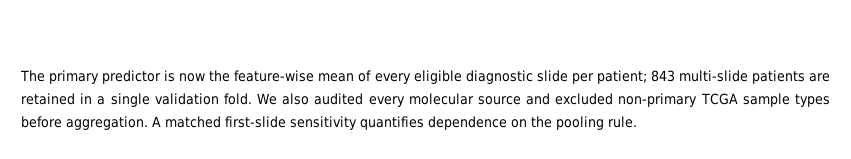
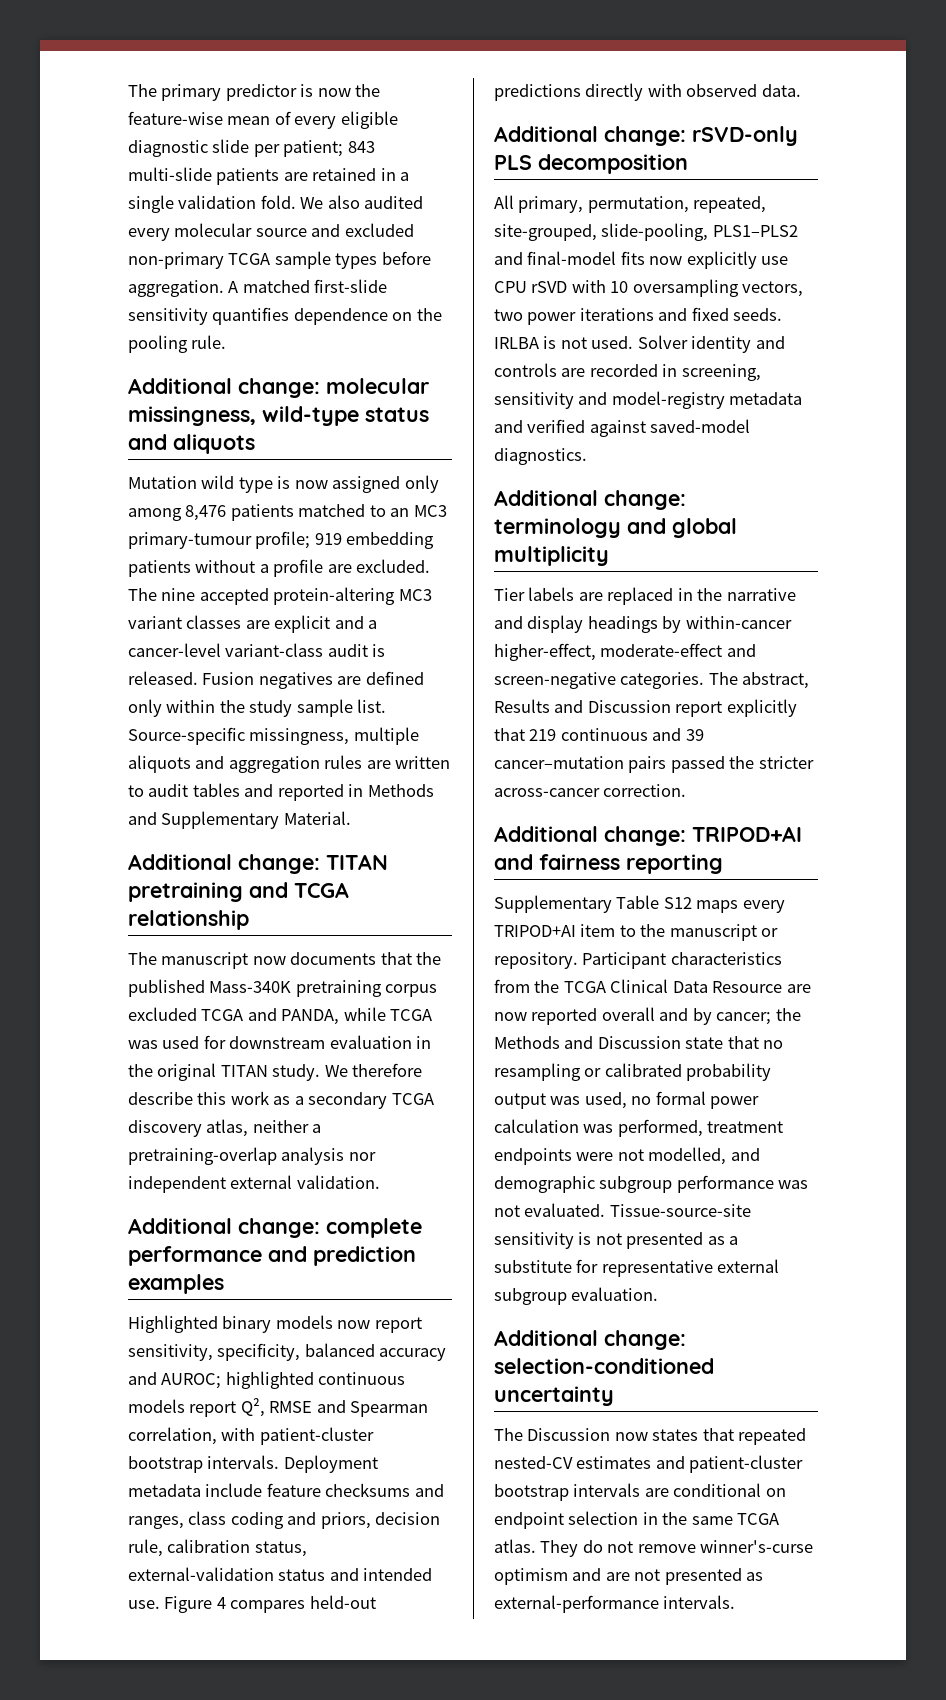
+ Additional change: molecular missingness, wild-type status and aliquots
+ Mutation wild type is now assigned only among 8,476 patients matched to an MC3 primary-tumour profile; 919 embedding patients without a profile are excluded. The nine accepted protein-altering MC3 variant classes are explicit and a cancer-level variant-class audit is released. Fusion negatives are defined only within the study sample list. Source-specific missingness, multiple aliquots and aggregation rules are written to audit tables and reported in Methods and Supplementary Material.
+ Additional change: TITAN pretraining and TCGA relationship
+ The manuscript now documents that the published Mass-340K pretraining corpus excluded TCGA and PANDA, while TCGA was used for downstream evaluation in the original TITAN study. We therefore describe this work as a secondary TCGA discovery atlas, neither a pretraining-overlap analysis nor independent external validation.
+ Additional change: complete performance and prediction examples
+ Highlighted binary models now report sensitivity, specificity, balanced accuracy and AUROC; highlighted continuous models report Q², RMSE and Spearman correlation, with patient-cluster bootstrap intervals. Deployment metadata include feature checksums and ranges, class coding and priors, decision rule, calibration status, external-validation status and intended use. Figure 4 compares held-out predictions directly with observed data.
+ Additional change: rSVD-only PLS decomposition
+ All primary, permutation, repeated, site-grouped, slide-pooling, PLS1–PLS2 and final-model fits now explicitly use CPU rSVD with 10 oversampling vectors, two power iterations and fixed seeds. IRLBA is not used. Solver identity and controls are recorded in screening, sensitivity and model-registry metadata and verified against saved-model diagnostics.
+ Additional change: terminology and global multiplicity
+ Tier labels are replaced in the narrative and display headings by within-cancer higher-effect, moderate-effect and screen-negative categories. The abstract, Results and Discussion report explicitly that 219 continuous and 39 cancer–mutation pairs passed the stricter across-cancer correction.
+ Additional change: TRIPOD+AI and fairness reporting
+ Supplementary Table S12 maps every TRIPOD+AI item to the manuscript or repository. Participant characteristics from the TCGA Clinical Data Resource are now reported overall and by cancer; the Methods and Discussion state that no resampling or calibrated probability output was used, no formal power calculation was performed, treatment endpoints were not modelled, and demographic subgroup performance was not evaluated. Tissue-source-site sensitivity is not presented as a substitute for representative external subgroup evaluation.
+ Additional change: selection-conditioned uncertainty
+ The Discussion now states that repeated nested-CV estimates and patient-cluster bootstrap intervals are conditional on endpoint selection in the same TCGA atlas. They do not remove winner's-curse optimism and are not presented as external-performance intervals.

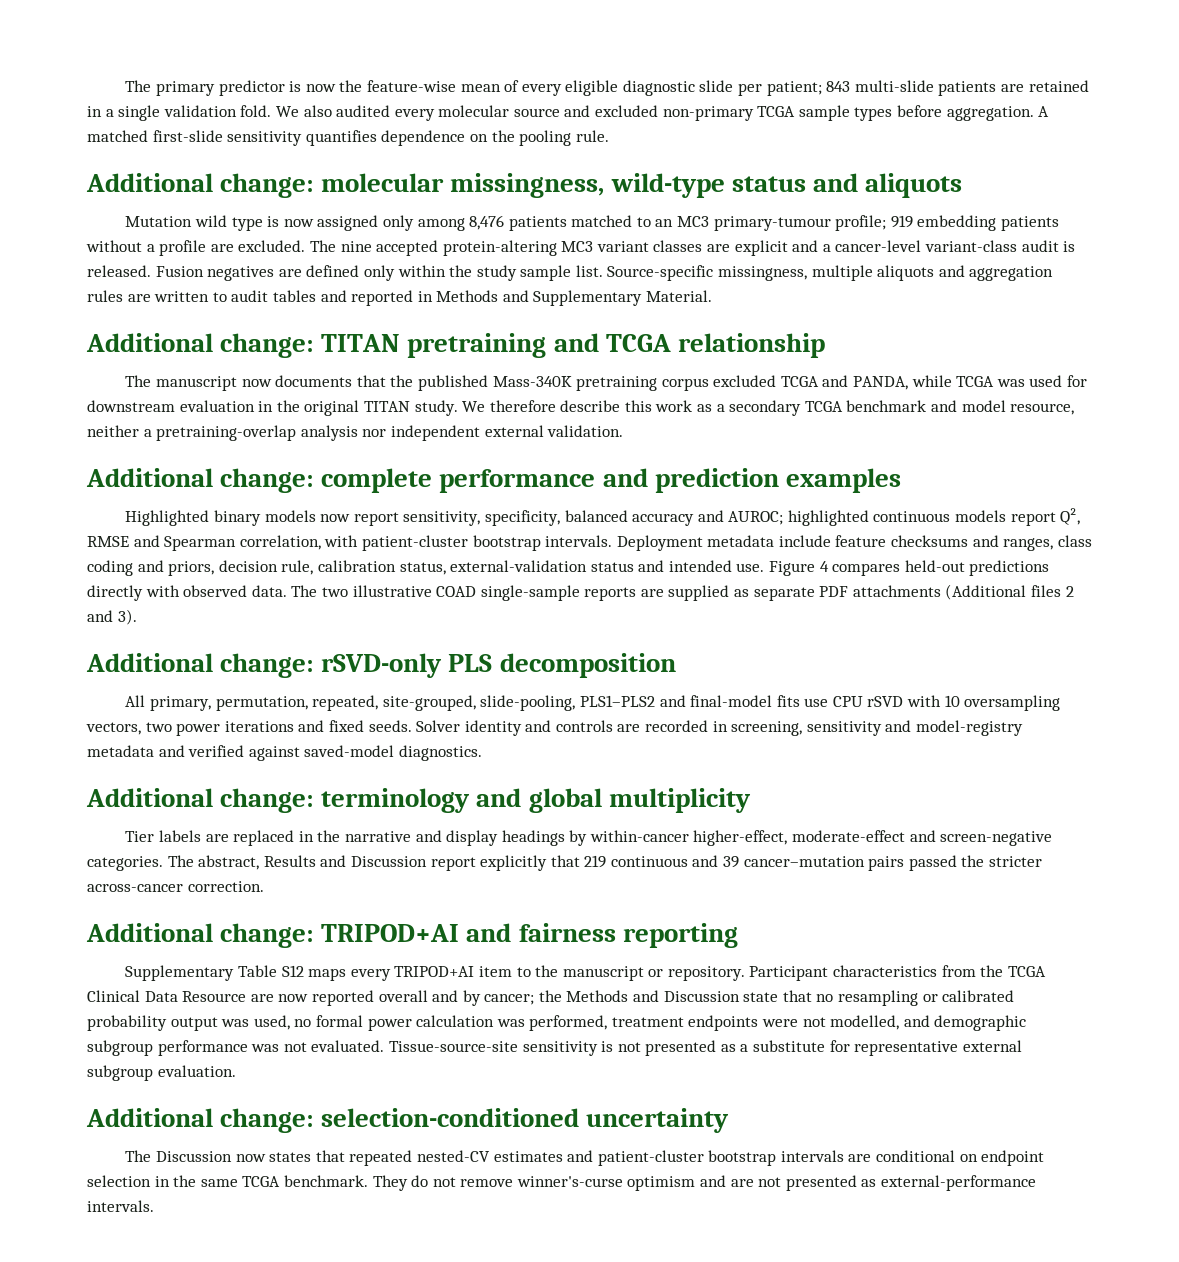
- We therefore describe this work as a secondary TCGA discovery atlas, neither a pretraining-overlap analysis nor independent external validation.
+ We therefore describe this work as a secondary TCGA benchmark and model resource, neither a pretraining-overlap analysis nor independent external validation.
+ The two illustrative COAD single-sample reports are supplied as separate PDF attachments (Additional files 2 and 3).
- All primary, permutation, repeated, site-grouped, slide-pooling, PLS1–PLS2 and final-model fits now explicitly use CPU rSVD with 10 oversampling vectors, two power iterations and fixed seeds.
+ All primary, permutation, repeated, site-grouped, slide-pooling, PLS1–PLS2 and final-model fits use CPU rSVD with 10 oversampling vectors, two power iterations and fixed seeds.
- IRLBA is not used.
- The Discussion now states that repeated nested-CV estimates and patient-cluster bootstrap intervals are conditional on endpoint selection in the same TCGA atlas.
+ The Discussion now states that repeated nested-CV estimates and patient-cluster bootstrap intervals are conditional on endpoint selection in the same TCGA benchmark.

